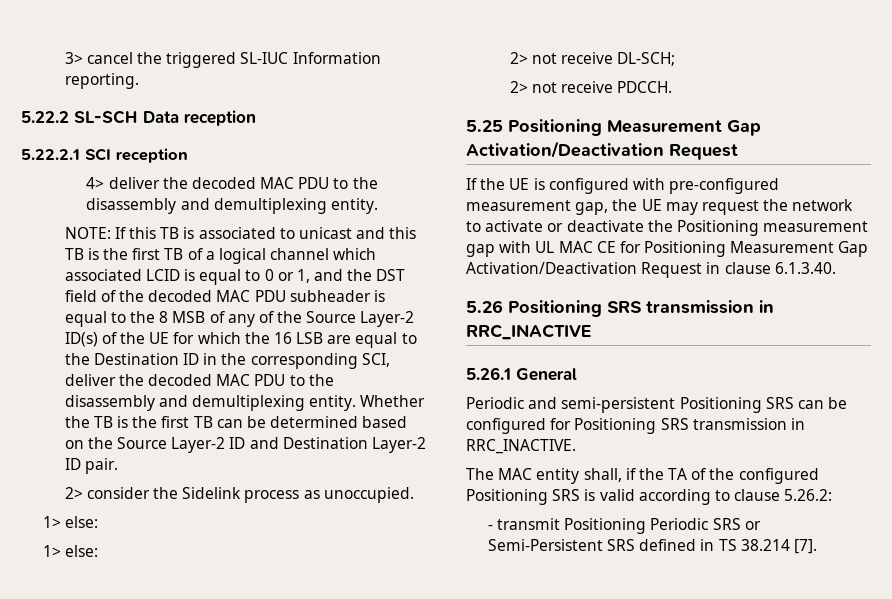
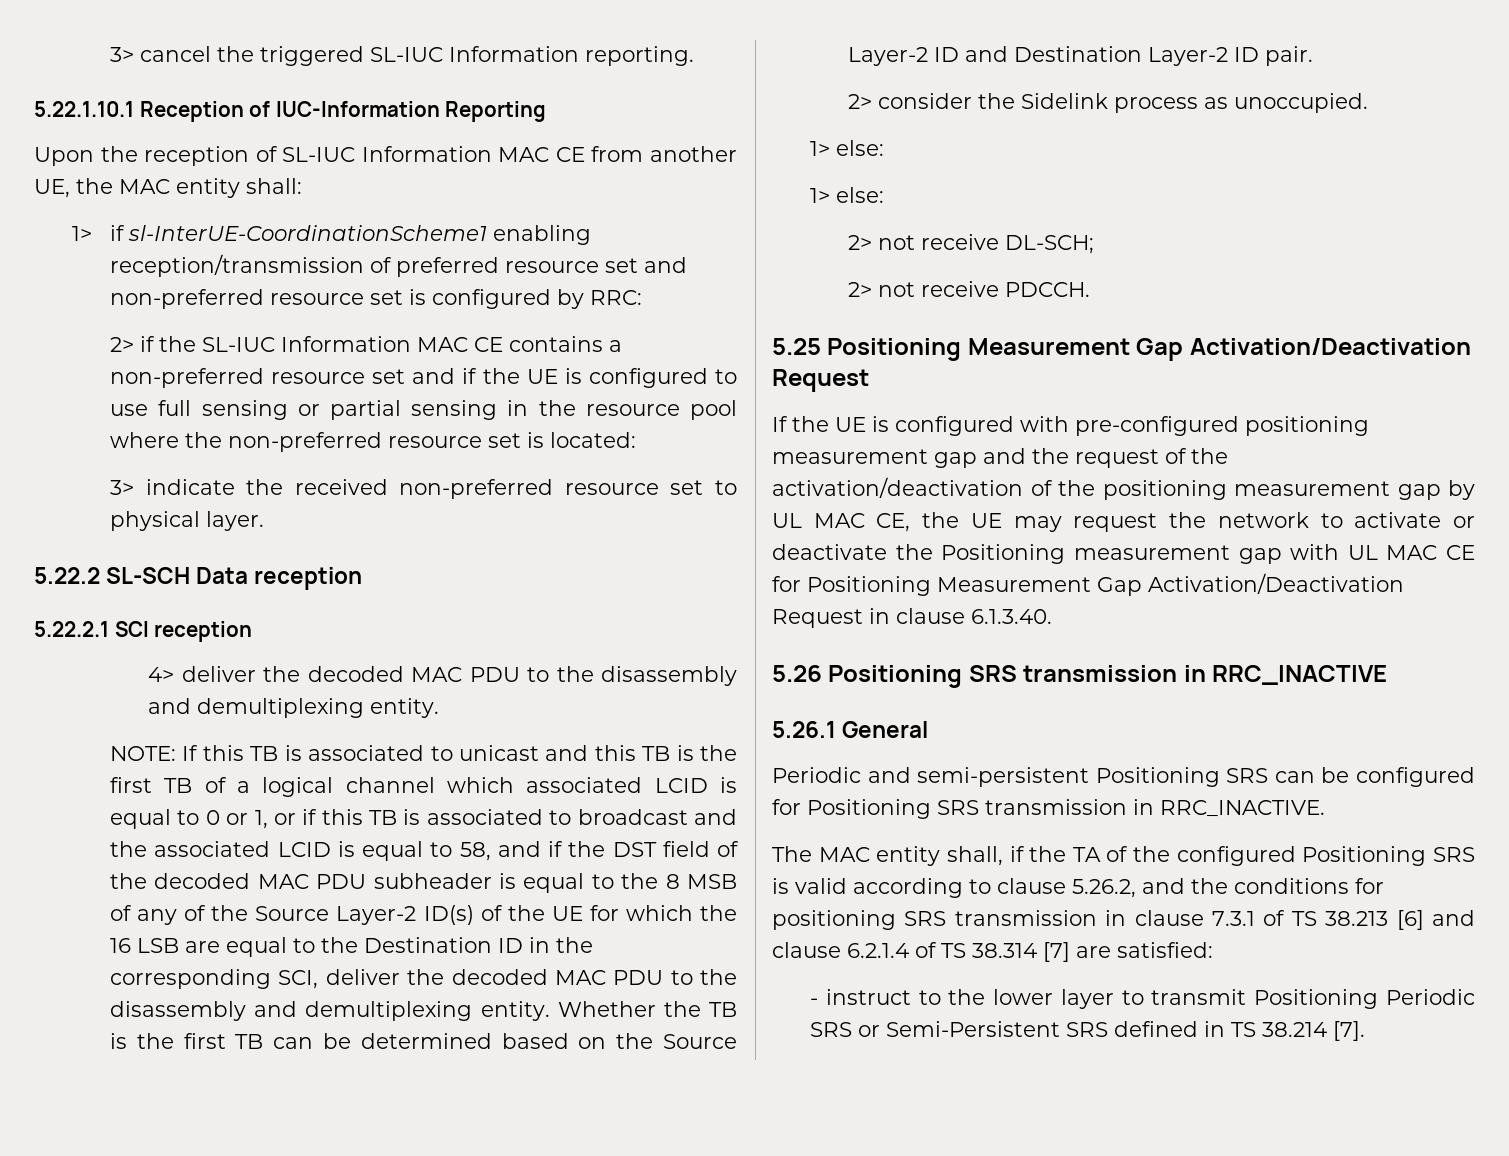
+ 5.22.1.10.1 Reception of IUC-Information Reporting
+ Upon the reception of SL-IUC Information MAC CE from another UE, the MAC entity shall:
+ 1> if sl-InterUE-CoordinationScheme1 enabling reception/transmission of preferred resource set and non-preferred resource set is configured by RRC:
+ 2> if the SL-IUC Information MAC CE contains a non-preferred resource set and if the UE is configured to use full sensing or partial sensing in the resource pool where the non-preferred resource set is located:
+ 3> indicate the received non-preferred resource set to physical layer.
- If this TB is associated to unicast and this TB is the first TB of a logical channel which associated LCID is equal to 0 or 1, and the DST field of the decoded MAC PDU subheader is equal to the 8 MSB of any of the Source Layer-2 ID(s) of the UE for which the 16 LSB are equal to the Destination ID in the corresponding SCI, deliver the decoded MAC PDU to the disassembly and demultiplexing entity.
+ If this TB is associated to unicast and this TB is the first TB of a logical channel which associated LCID is equal to 0 or 1, or if this TB is associated to broadcast and the associated LCID is equal to 58, and if the DST field of the decoded MAC PDU subheader is equal to the 8 MSB of any of the Source Layer-2 ID(s) of the UE for which the 16 LSB are equal to the Destination ID in the corresponding SCI, deliver the decoded MAC PDU to the disassembly and demultiplexing entity.
- If the UE is configured with pre-configured measurement gap, the UE may request the network to activate or deactivate the Positioning measurement gap with UL MAC CE for Positioning Measurement Gap Activation/Deactivation Request in clause 6.1.3.40.
+ If the UE is configured with pre-configured positioning measurement gap and the request of the activation/deactivation of the positioning measurement gap by UL MAC CE, the UE may request the network to activate or deactivate the Positioning measurement gap with UL MAC CE for Positioning Measurement Gap Activation/Deactivation Request in clause 6.1.3.40.
- The MAC entity shall, if the TA of the configured Positioning SRS is valid according to clause 5.26.2:
- - transmit Positioning Periodic SRS or Semi-Persistent SRS defined in TS 38.214 [7].
+ The MAC entity shall, if the TA of the configured Positioning SRS is valid according to clause 5.26.2, and the conditions for positioning SRS transmission in clause 7.3.1 of TS 38.213 [6] and clause 6.2.1.4 of TS 38.314 [7] are satisfied:
+ - instruct to the lower layer to transmit Positioning Periodic SRS or Semi-Persistent SRS defined in TS 38.214 [7].

